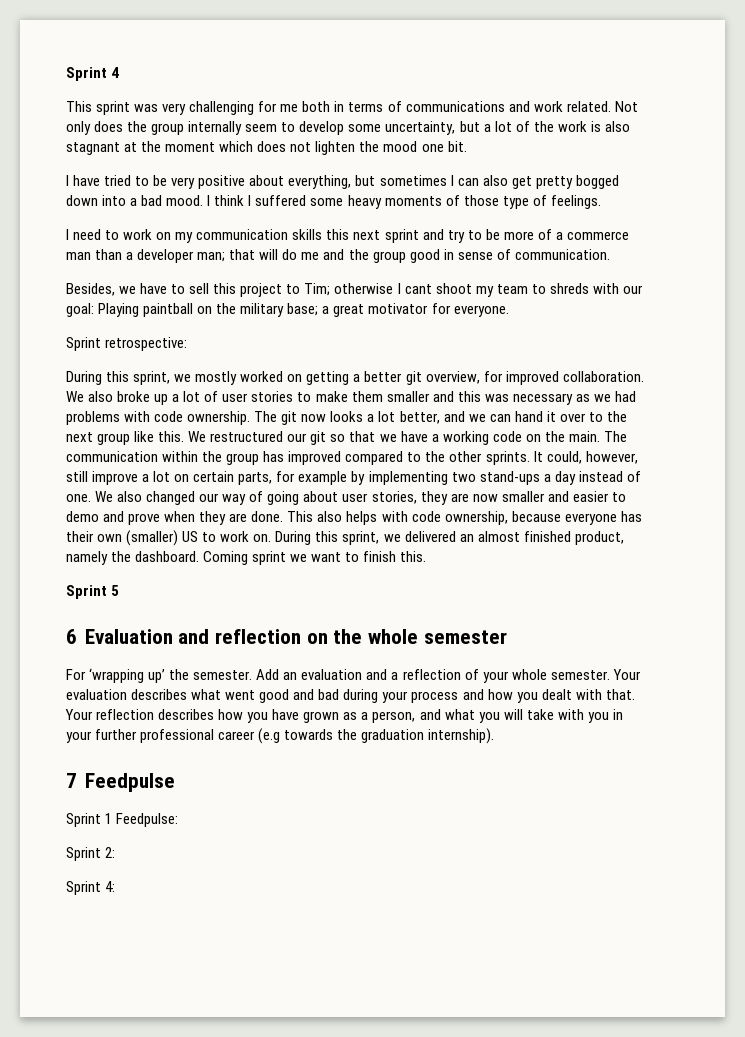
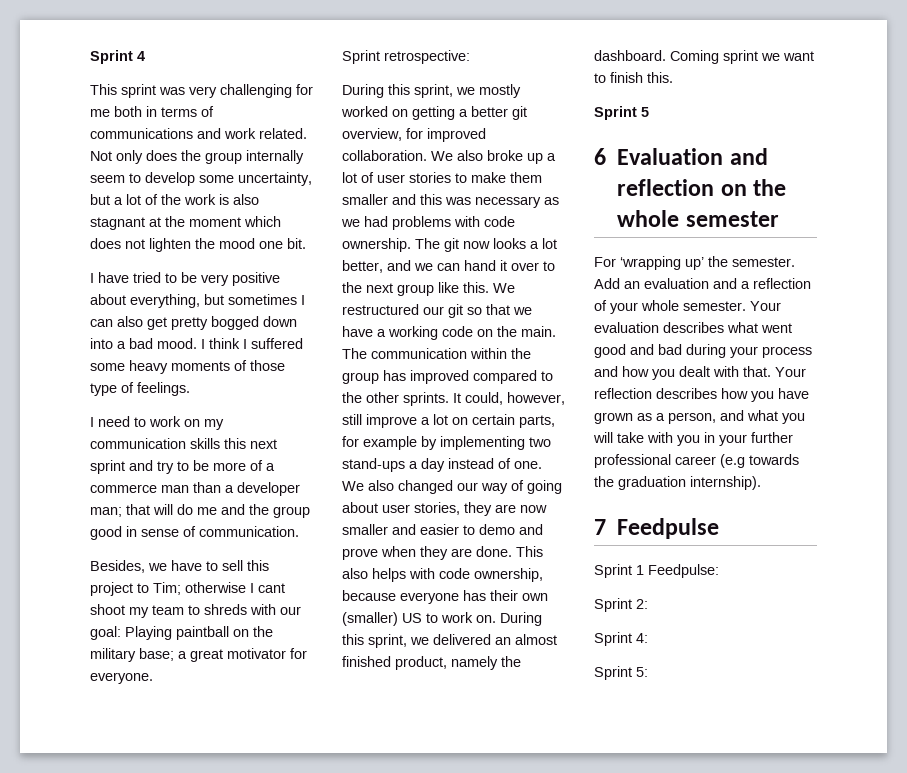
+ Sprint 5:

